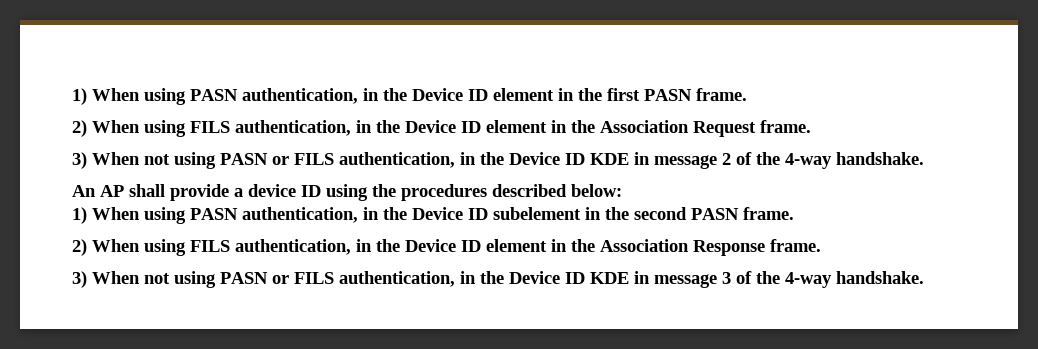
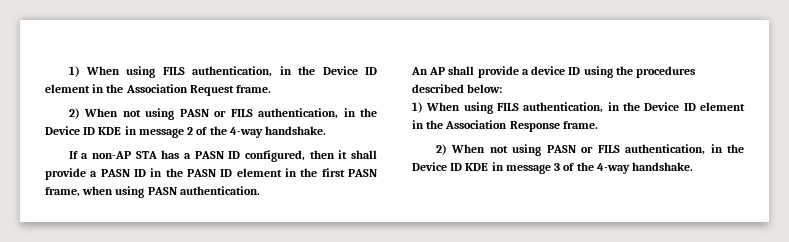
- 1) When using PASN authentication, in the Device ID element in the first PASN frame.
- 2) When using FILS authentication, in the Device ID element in the Association Request frame.
+ 1) When using FILS authentication, in the Device ID element in the Association Request frame.
- 3) When not using PASN or FILS authentication, in the Device ID KDE in message 2 of the 4-way handshake.
+ 2) When not using PASN or FILS authentication, in the Device ID KDE in message 2 of the 4-way handshake.
+ If a non-AP STA has a PASN ID configured, then it shall provide a PASN ID in the PASN ID element in the first PASN frame, when using PASN authentication.
- 1) When using PASN authentication, in the Device ID subelement in the second PASN frame.
- 2) When using FILS authentication, in the Device ID element in the Association Response frame.
+ 1) When using FILS authentication, in the Device ID element in the Association Response frame.
- 3) When not using PASN or FILS authentication, in the Device ID KDE in message 3 of the 4-way handshake.
+ 2) When not using PASN or FILS authentication, in the Device ID KDE in message 3 of the 4-way handshake.

